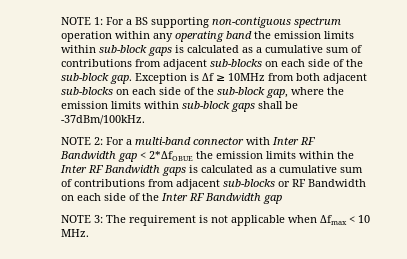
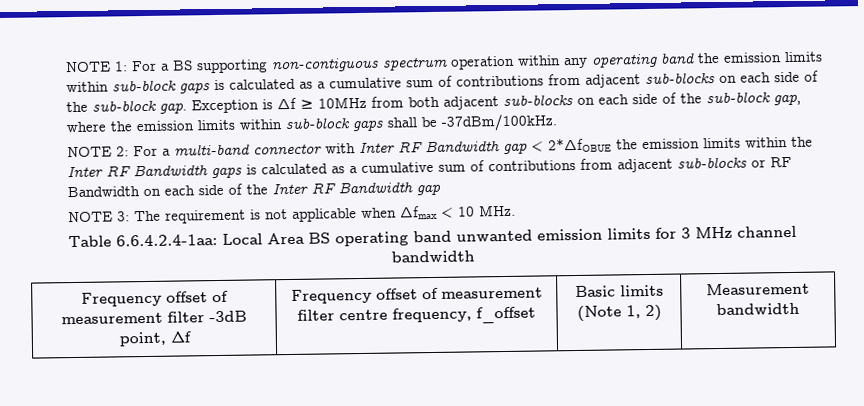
+ Table 6.6.4.2.4-1aa: Local Area BS operating band unwanted emission limits for 3 MHz channel bandwidth
+ Frequency offset of measurement filter -3dB point, Δf | Frequency offset of measurement filter centre frequency, f_offset | Basic limits (Note 1, 2) | Measurement bandwidth

